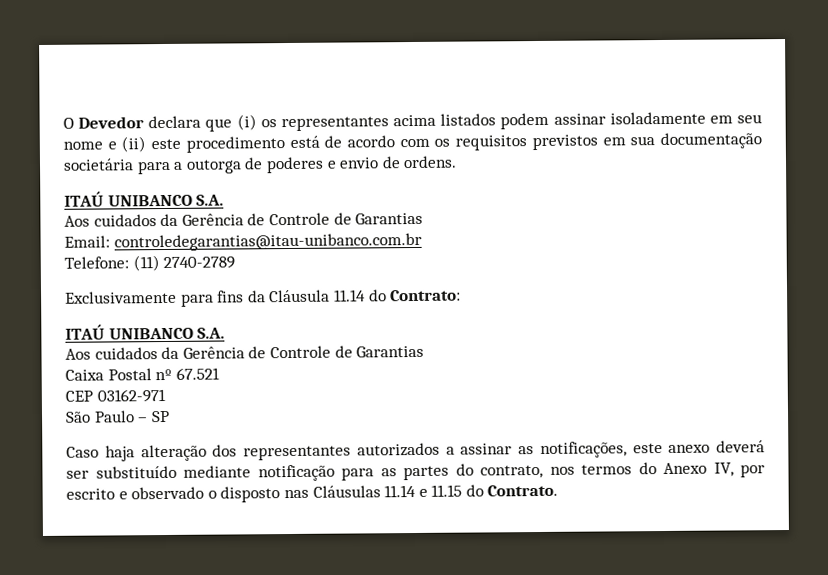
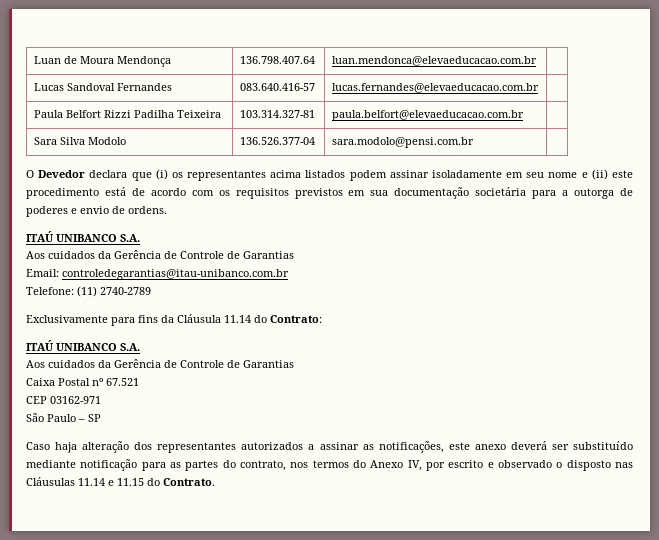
+ Luan de Moura Mendonça | 136.798.407.64 | luan.mendonca@elevaeducacao.com.br |
+ Lucas Sandoval Fernandes | 083.640.416-57 | lucas.fernandes@elevaeducacao.com.br |
+ Paula Belfort Rizzi Padilha Teixeira | 103.314.327-81 | paula.belfort@elevaeducacao.com.br |
+ Sara Silva Modolo | 136.526.377-04 | sara.modolo@pensi.com.br |

